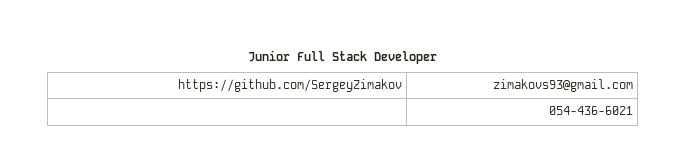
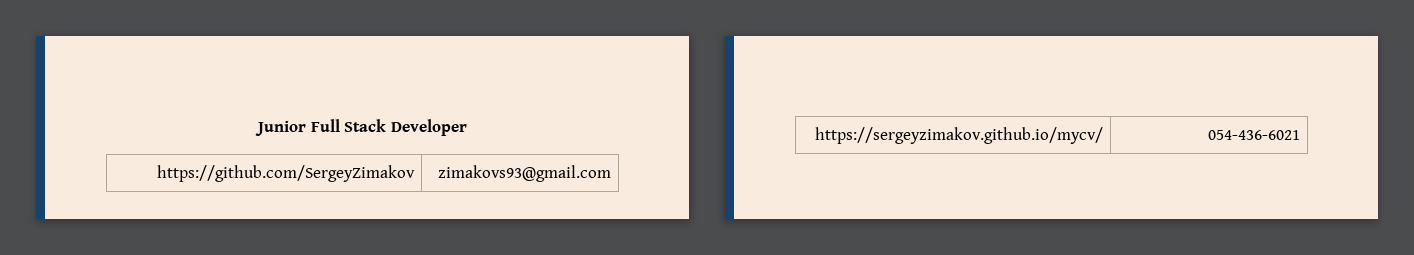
- | 054-436-6021
+ https://sergeyzimakov.github.io/mycv/ | 054-436-6021

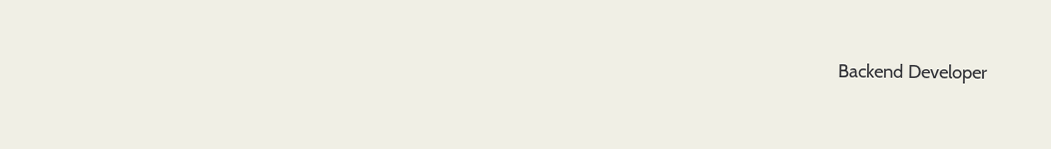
- Junior Full Stack Developer
- https://github.com/SergeyZimakov | zimakovs93@gmail.com
- https://sergeyzimakov.github.io/mycv/ | 054-436-6021
+ Backend Developer

